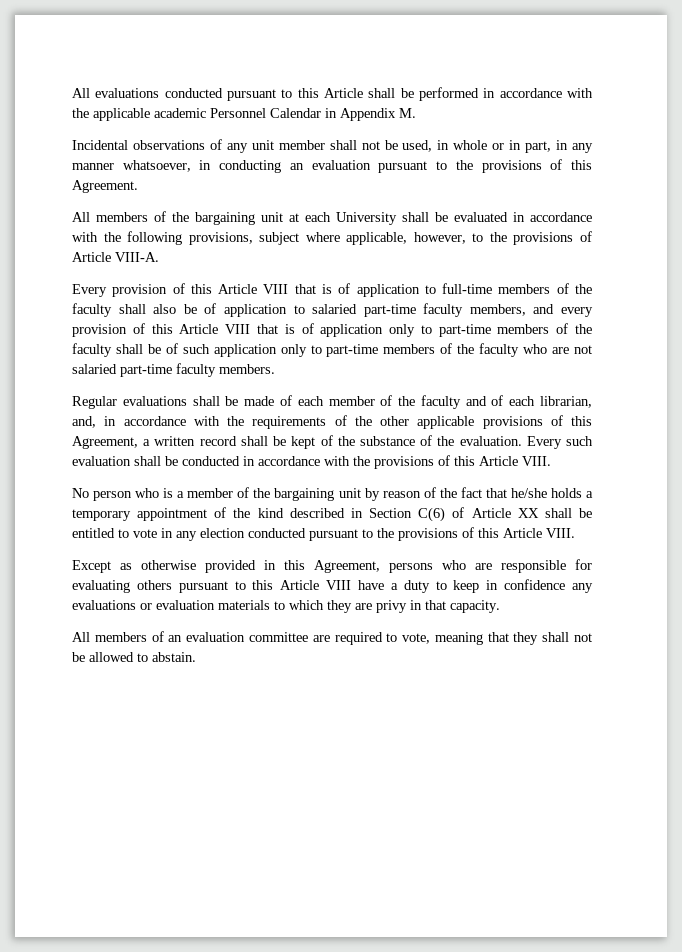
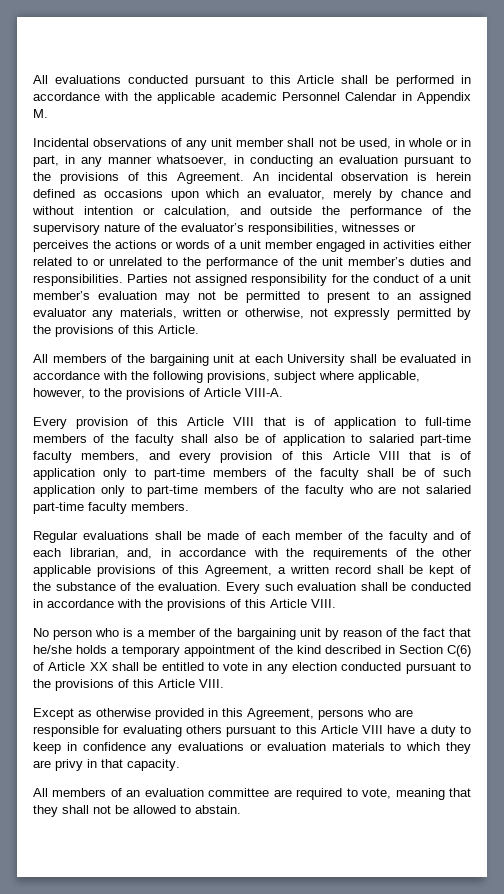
+ An incidental observation is herein defined as occasions upon which an evaluator, merely by chance and without intention or calculation, and outside the performance of the supervisory nature of the evaluator’s responsibilities, witnesses or perceives the actions or words of a unit member engaged in activities either related to or unrelated to the performance of the unit member’s duties and responsibilities. Parties not assigned responsibility for the conduct of a unit member’s evaluation may not be permitted to present to an assigned evaluator any materials, written or otherwise, not expressly permitted by the provisions of this Article.

